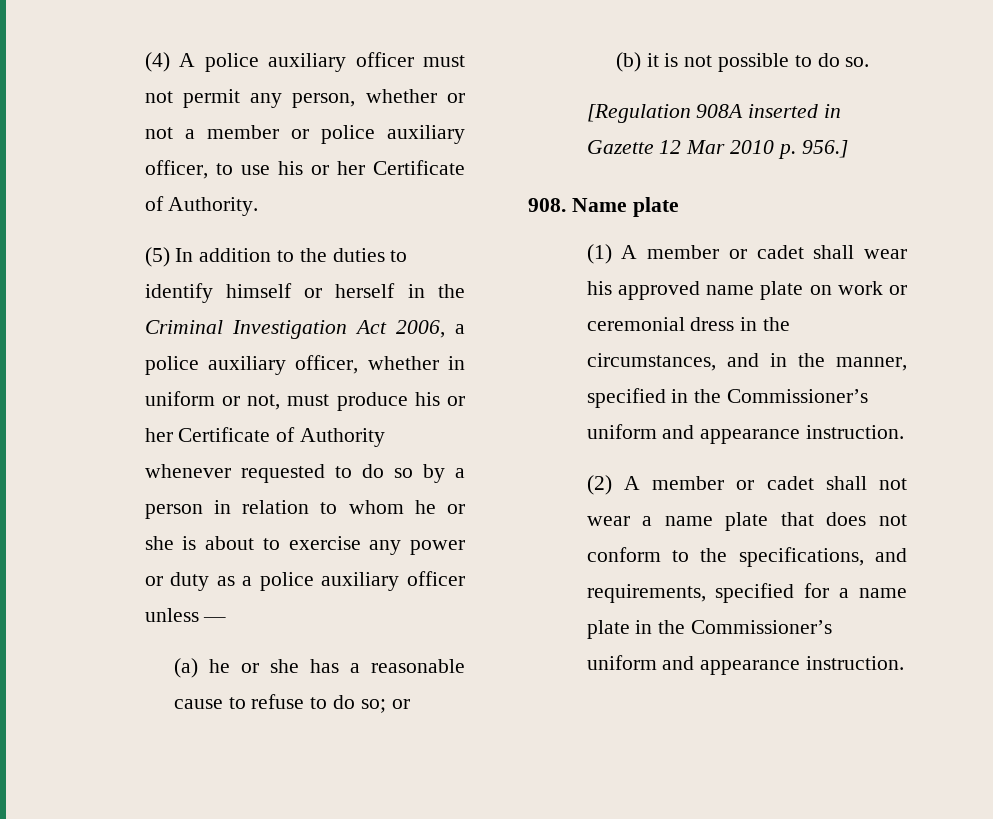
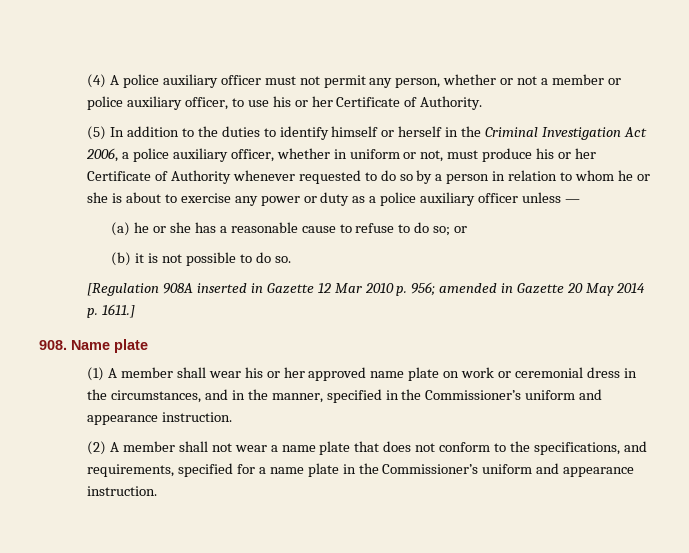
- [Regulation 908A inserted in Gazette 12 Mar 2010 p. 956.]
+ [Regulation 908A inserted in Gazette 12 Mar 2010 p. 956; amended in Gazette 20 May 2014 p. 1611.]
- (1) A member or cadet shall wear his approved name plate on work or ceremonial dress in the circumstances, and in the manner, specified in the Commissioner’s uniform and appearance instruction.
+ (1) A member shall wear his or her approved name plate on work or ceremonial dress in the circumstances, and in the manner, specified in the Commissioner’s uniform and appearance instruction.
- (2) A member or cadet shall not wear a name plate that does not conform to the specifications, and requirements, specified for a name plate in the Commissioner’s uniform and appearance instruction.
+ (2) A member shall not wear a name plate that does not conform to the specifications, and requirements, specified for a name plate in the Commissioner’s uniform and appearance instruction.

